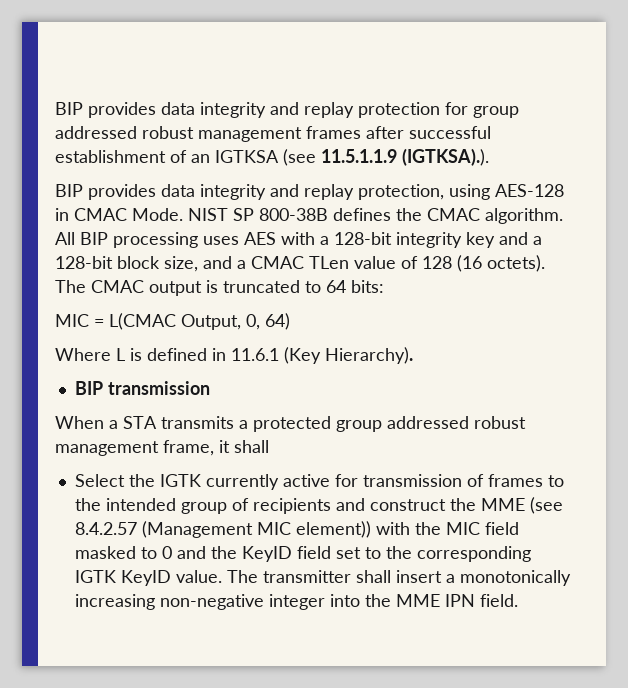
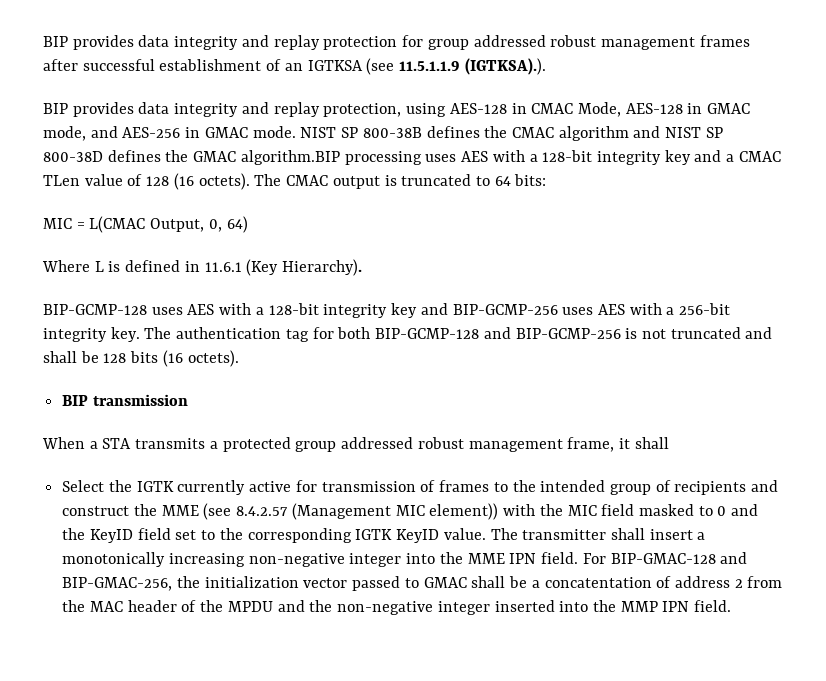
- BIP provides data integrity and replay protection, using AES-128 in CMAC Mode.
+ BIP provides data integrity and replay protection, using AES-128 in CMAC Mode, AES-128 in GMAC mode, and AES-256 in GMAC mode.
- NIST SP 800-38B defines the CMAC algorithm. All BIP processing uses AES with a 128-bit integrity key and a 128-bit block size, and a CMAC TLen value of 128 (16 octets).
+ NIST SP 800-38B defines the CMAC algorithm and NIST SP 800-38D defines the GMAC algorithm.BIP processing uses AES with a 128-bit integrity key and a CMAC TLen value of 128 (16 octets).
+ BIP-GCMP-128 uses AES with a 128-bit integrity key and BIP-GCMP-256 uses AES with a 256-bit integrity key. The authentication tag for both BIP-GCMP-128 and BIP-GCMP-256 is not truncated and shall be 128 bits (16 octets).
+ For BIP-GMAC-128 and BIP-GMAC-256, the initialization vector passed to GMAC shall be a concatentation of address 2 from the MAC header of the MPDU and the non-negative integer inserted into the MMP IPN field.

